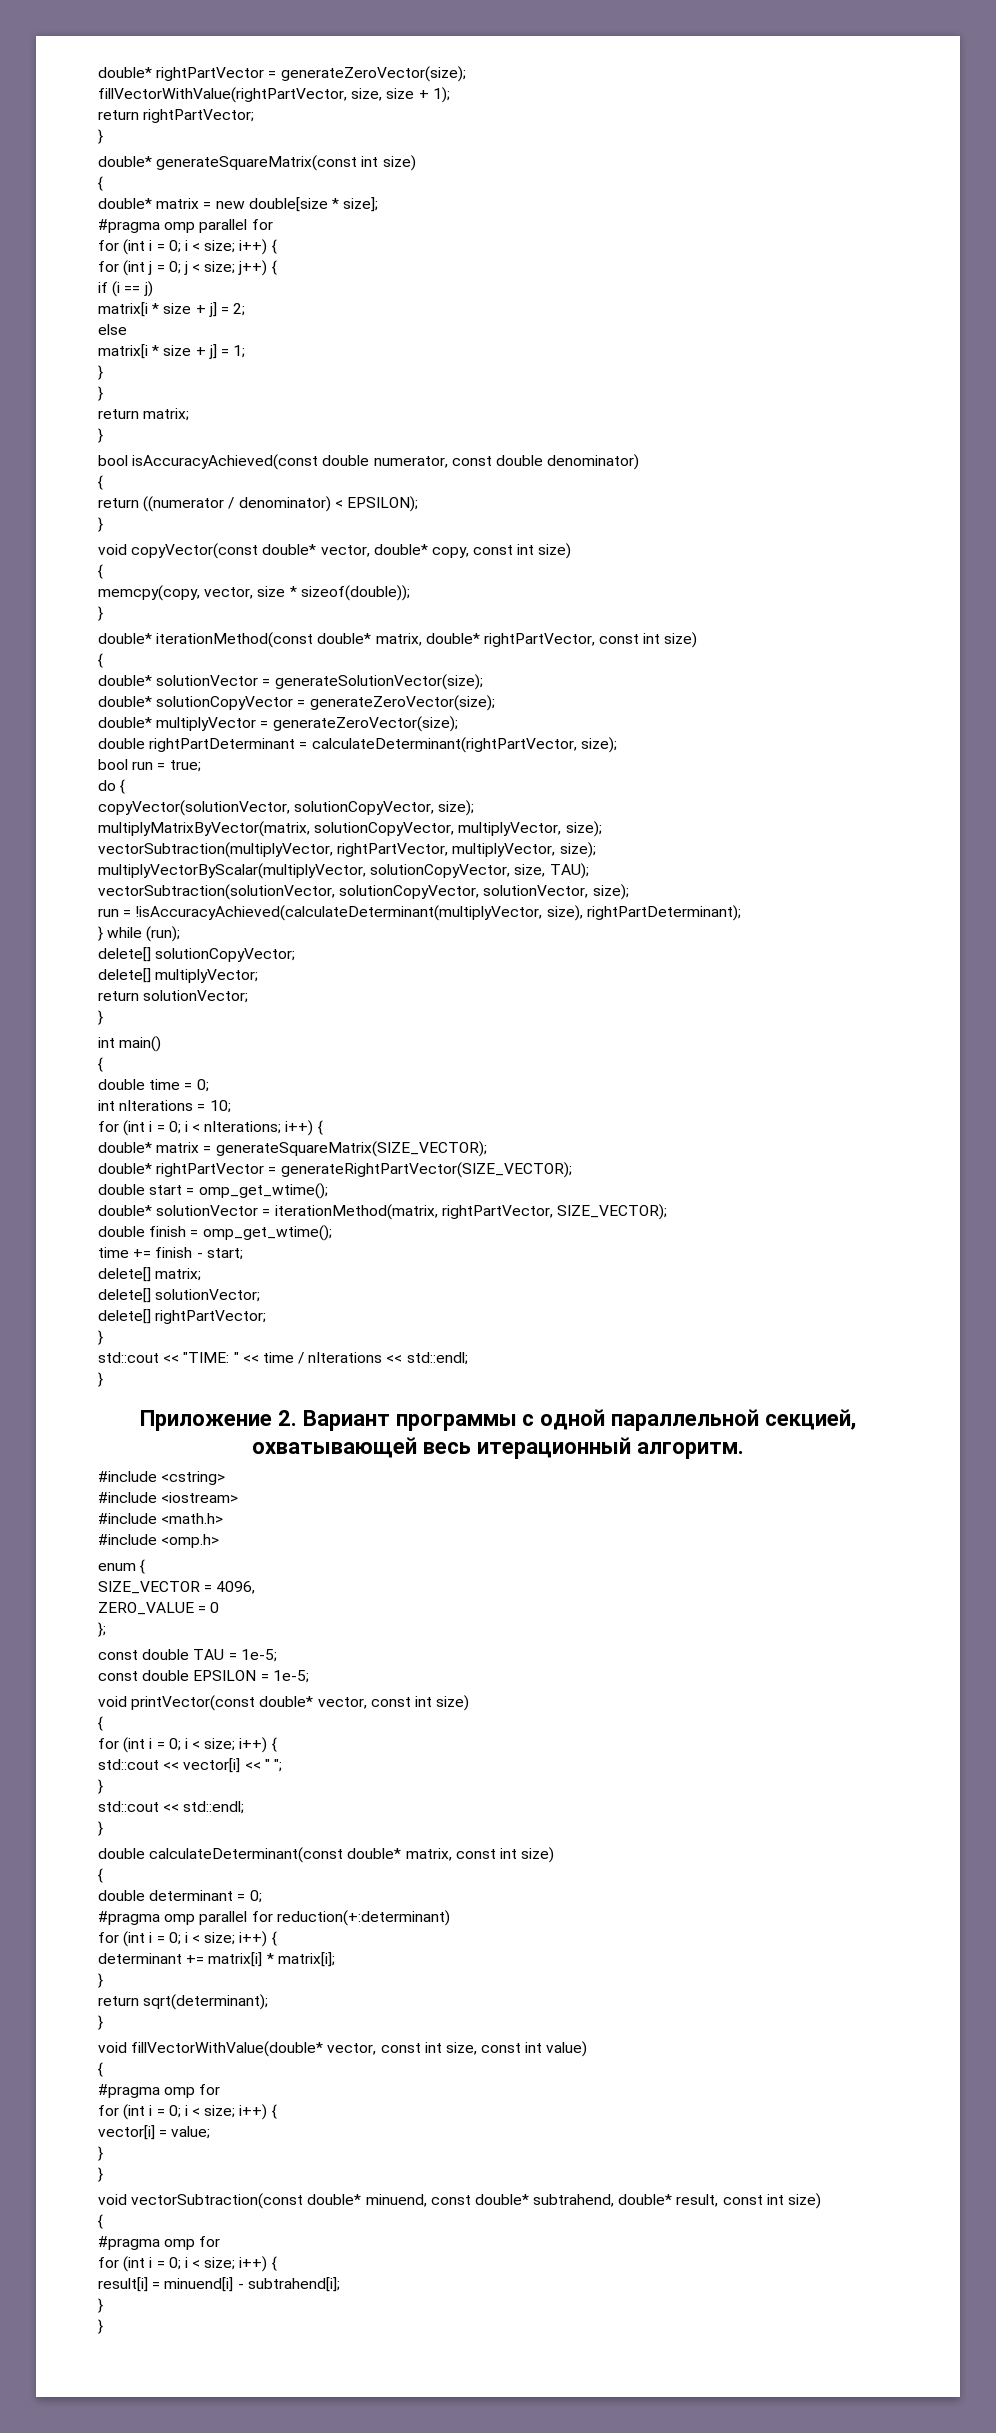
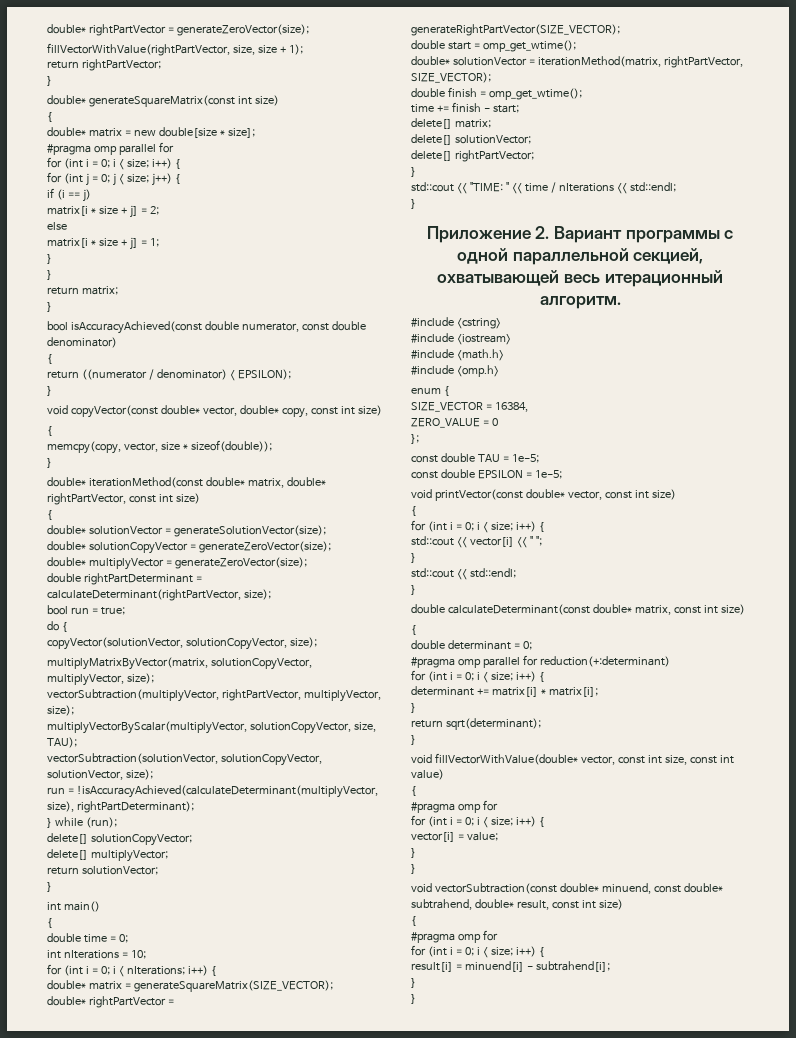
- SIZE_VECTOR = 4096,
+ SIZE_VECTOR = 16384,

